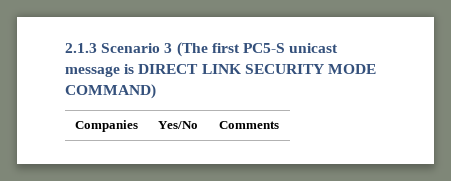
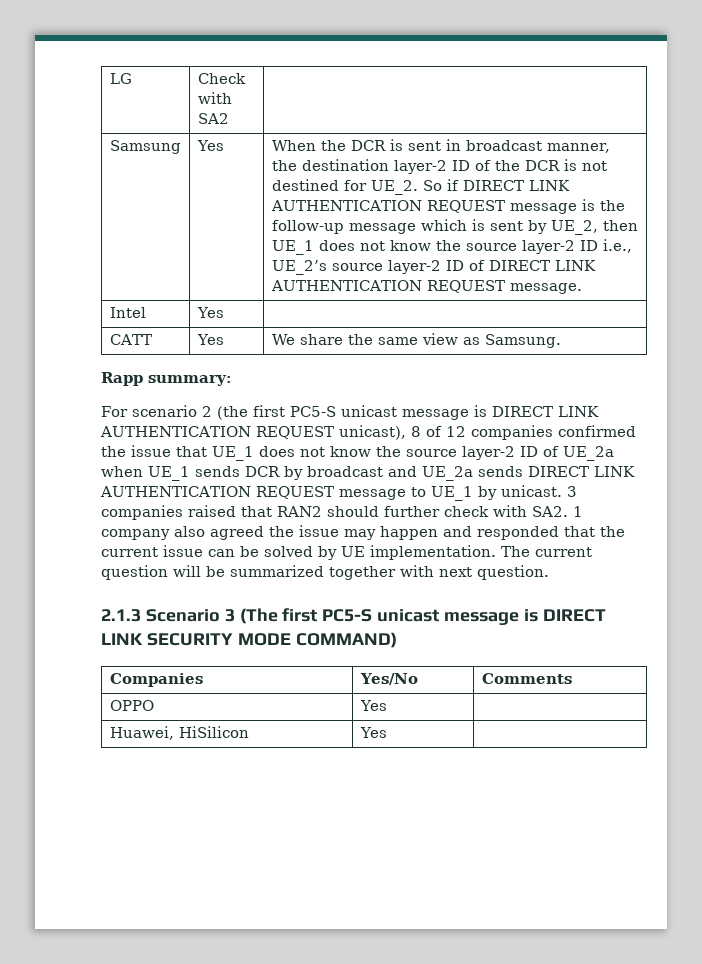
+ LG | Check with SA2 |
+ Samsung | Yes | When the DCR is sent in broadcast manner, the destination layer-2 ID of the DCR is not destined for UE_2. So if DIRECT LINK AUTHENTICATION REQUEST message is the follow-up message which is sent by UE_2, then UE_1 does not know the source layer-2 ID i.e., UE_2’s source layer-2 ID of DIRECT LINK AUTHENTICATION REQUEST message.
+ Intel | Yes |
+ CATT | Yes | We share the same view as Samsung.
+ Rapp summary:
+ For scenario 2 (the first PC5-S unicast message is DIRECT LINK AUTHENTICATION REQUEST unicast), 8 of 12 companies confirmed the issue that UE_1 does not know the source layer-2 ID of UE_2a when UE_1 sends DCR by broadcast and UE_2a sends DIRECT LINK AUTHENTICATION REQUEST message to UE_1 by unicast. 3 companies raised that RAN2 should further check with SA2. 1 company also agreed the issue may happen and responded that the current issue can be solved by UE implementation. The current question will be summarized together with next question.
+ OPPO | Yes |
+ Huawei, HiSilicon | Yes |

